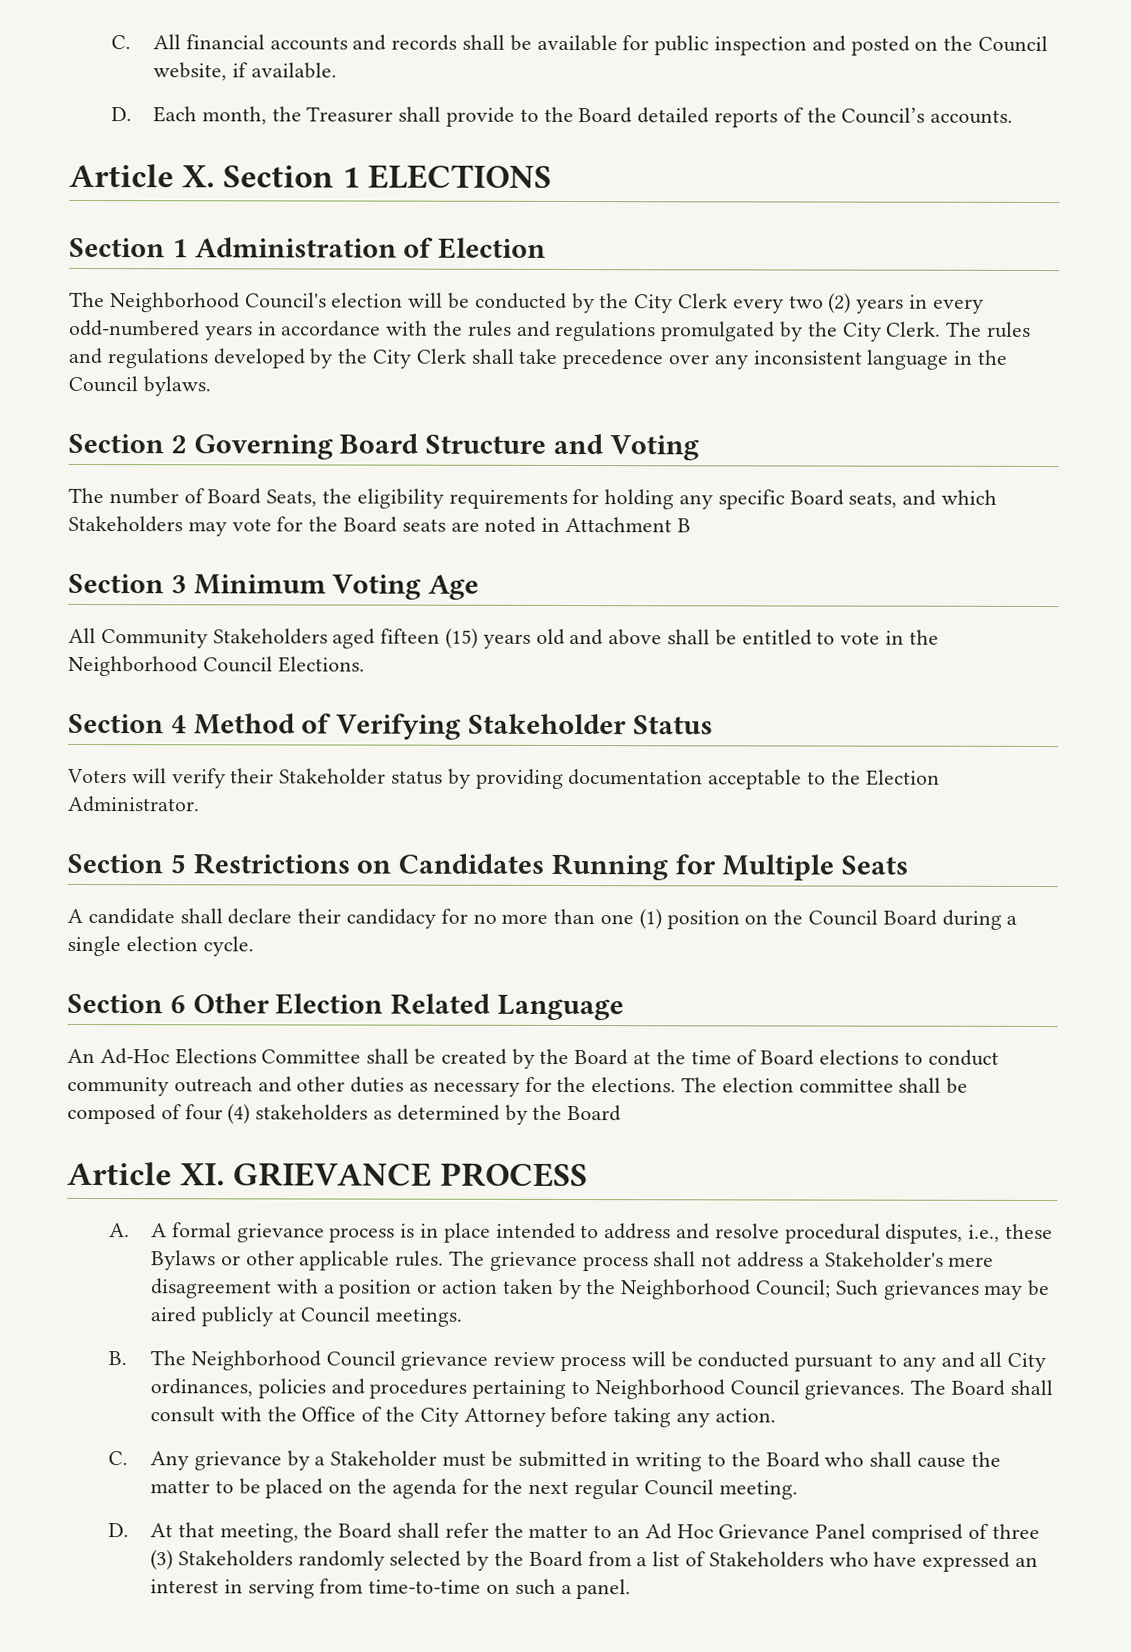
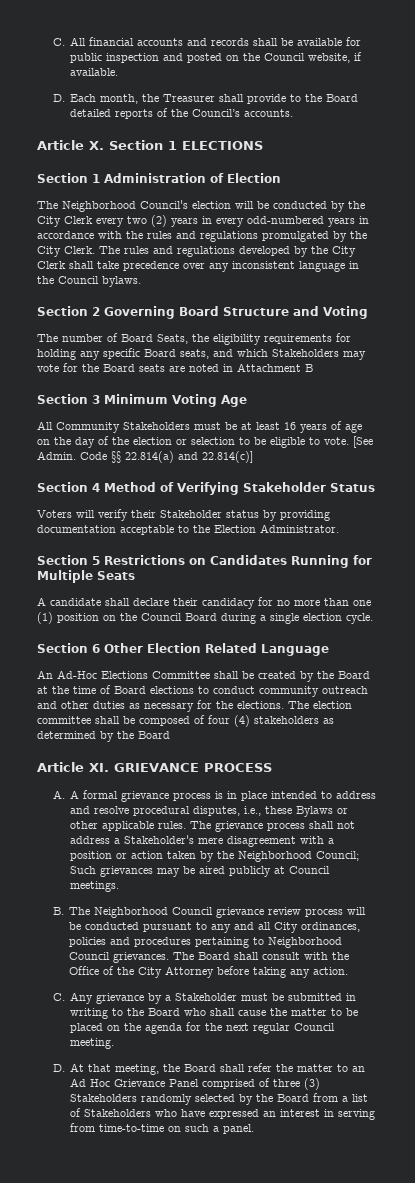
- All Community Stakeholders aged fifteen (15) years old and above shall be entitled to vote in the Neighborhood Council Elections.
+ All Community Stakeholders must be at least 16 years of age on the day of the election or selection to be eligible to vote. [See Admin. Code §§ 22.814(a) and 22.814(c)]

